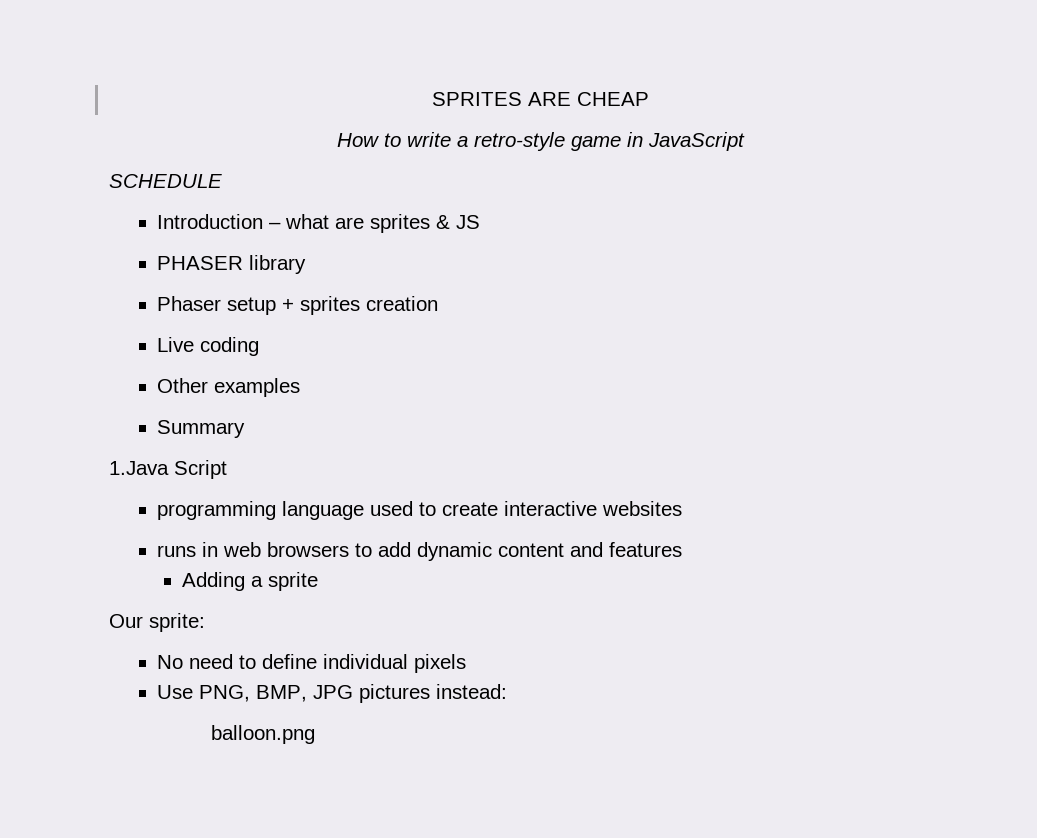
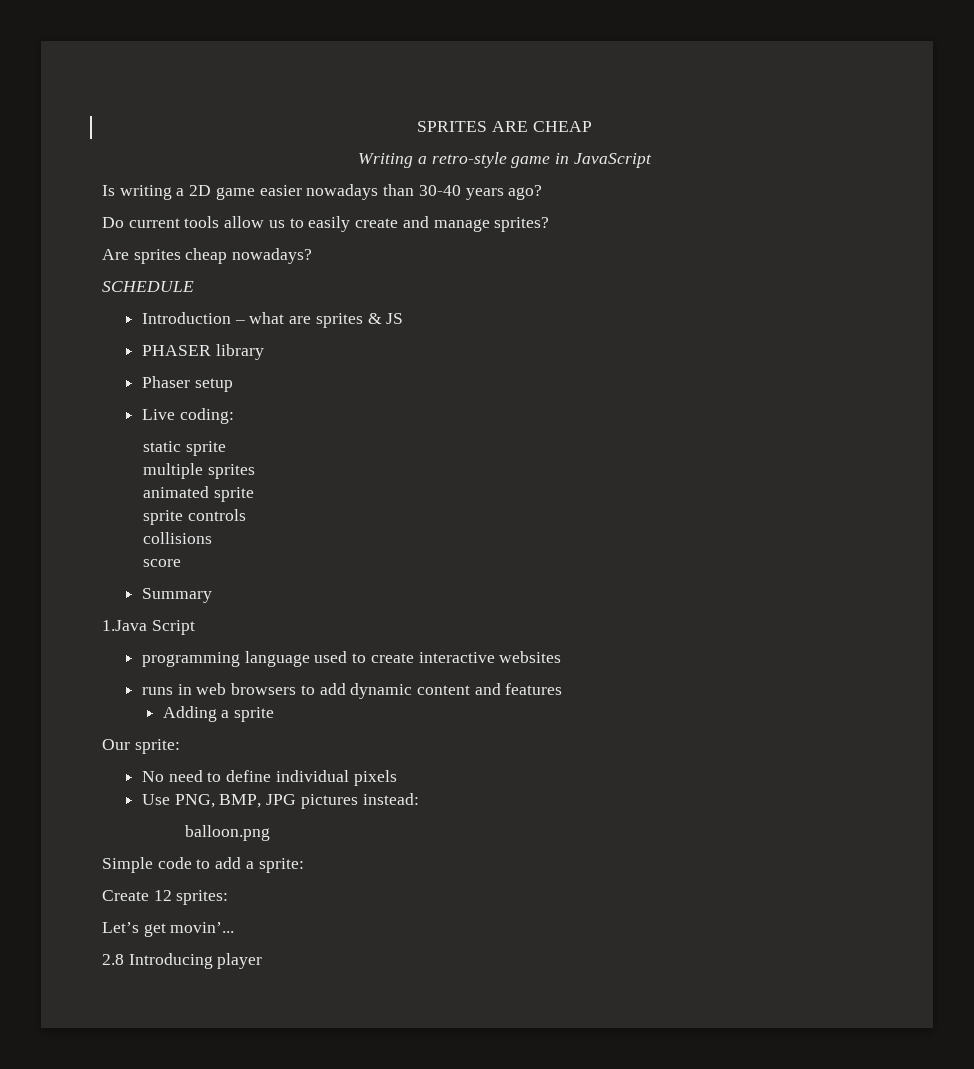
- How to write a retro-style game in JavaScript
+ Writing a retro-style game in JavaScript
+ Is writing a 2D game easier nowadays than 30-40 years ago?
+ Do current tools allow us to easily create and manage sprites?
+ Are sprites cheap nowadays?
- Phaser setup + sprites creation
- Live coding
- Other examples
+ Phaser setup
+ Live coding:
+ static sprite
+ multiple sprites
+ animated sprite
+ sprite controls
+ collisions
+ score
+ Simple code to add a sprite:
+ Create 12 sprites:
+ Let’s get movin’...
+ 2.8 Introducing player

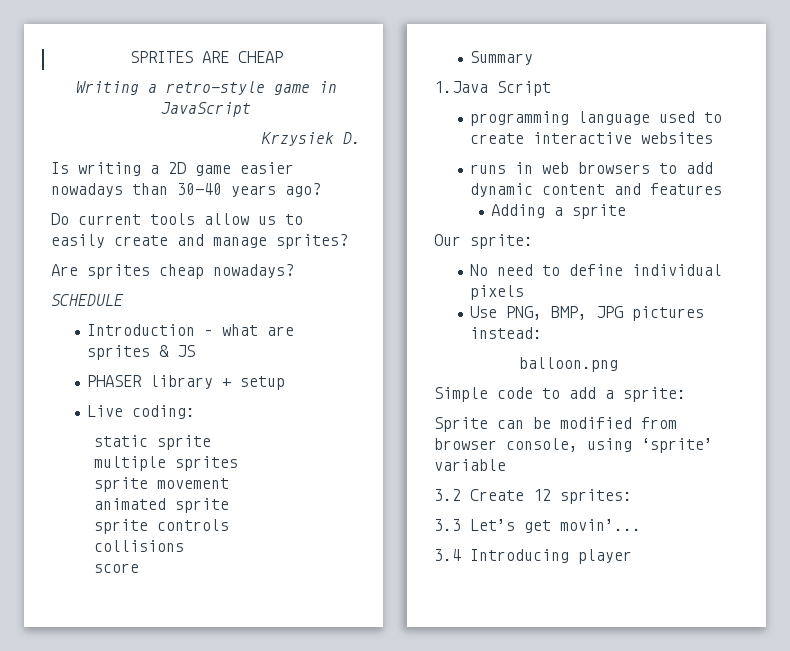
+ Krzysiek D.
- PHASER library
- Phaser setup
+ PHASER library + setup
+ sprite movement
- Create 12 sprites:
+ Sprite can be modified from browser console, using ‘sprite’ variable
+ 3.2 Create 12 sprites:
- Let’s get movin’...
+ 3.3 Let’s get movin’...
- 2.8 Introducing player
+ 3.4 Introducing player

